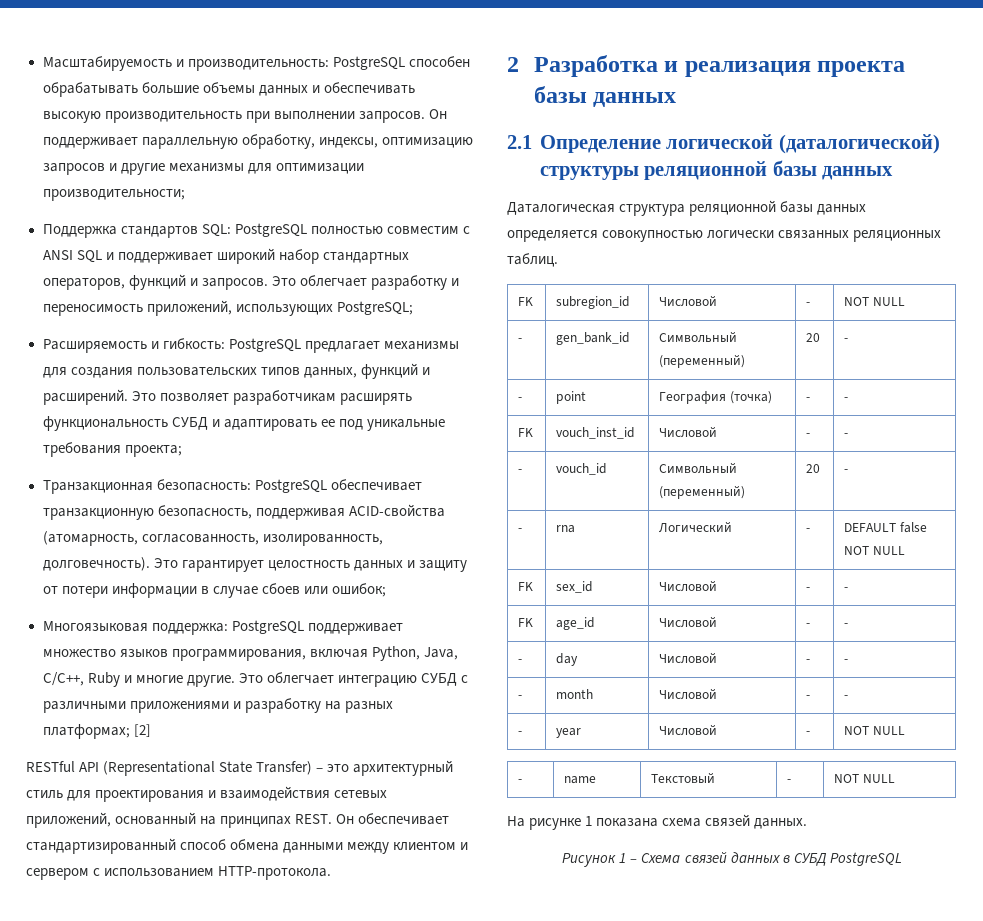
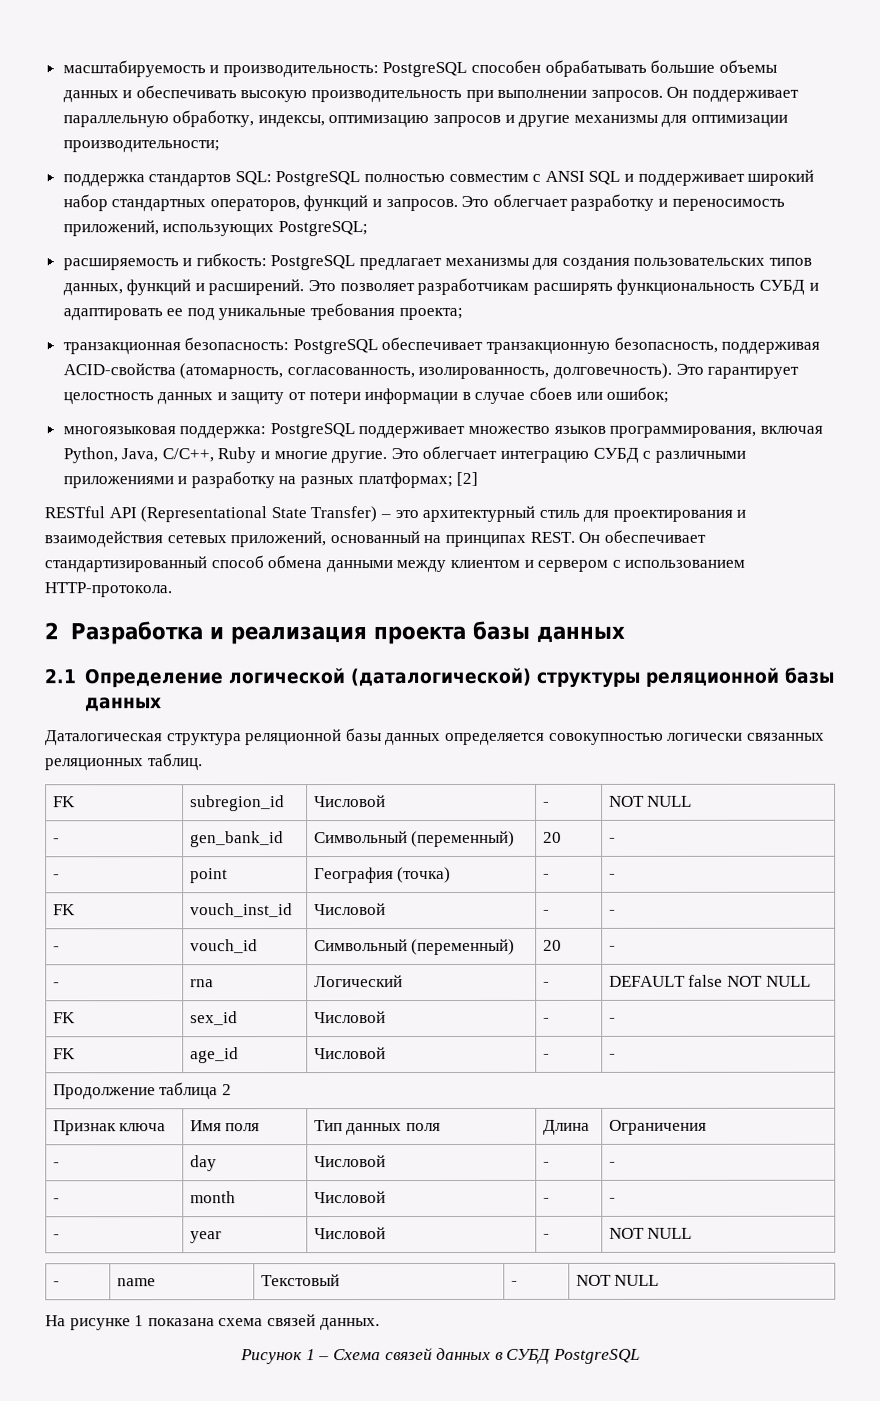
- Масштабируемость и производительность: PostgreSQL способен обрабатывать большие объемы данных и обеспечивать высокую производительность при выполнении запросов.
+ масштабируемость и производительность: PostgreSQL способен обрабатывать большие объемы данных и обеспечивать высокую производительность при выполнении запросов.
- Поддержка стандартов SQL: PostgreSQL полностью совместим с ANSI SQL и поддерживает широкий набор стандартных операторов, функций и запросов.
+ поддержка стандартов SQL: PostgreSQL полностью совместим с ANSI SQL и поддерживает широкий набор стандартных операторов, функций и запросов.
- Расширяемость и гибкость: PostgreSQL предлагает механизмы для создания пользовательских типов данных, функций и расширений.
+ расширяемость и гибкость: PostgreSQL предлагает механизмы для создания пользовательских типов данных, функций и расширений.
- Транзакционная безопасность: PostgreSQL обеспечивает транзакционную безопасность, поддерживая ACID-свойства (атомарность, согласованность, изолированность, долговечность).
+ транзакционная безопасность: PostgreSQL обеспечивает транзакционную безопасность, поддерживая ACID-свойства (атомарность, согласованность, изолированность, долговечность).
- Многоязыковая поддержка: PostgreSQL поддерживает множество языков программирования, включая Python, Java, C/C++, Ruby и многие другие.
+ многоязыковая поддержка: PostgreSQL поддерживает множество языков программирования, включая Python, Java, C/C++, Ruby и многие другие.
+ Продолжение таблица 2
+ Признак ключа | Имя поля | Тип данных поля | Длина | Ограничения

